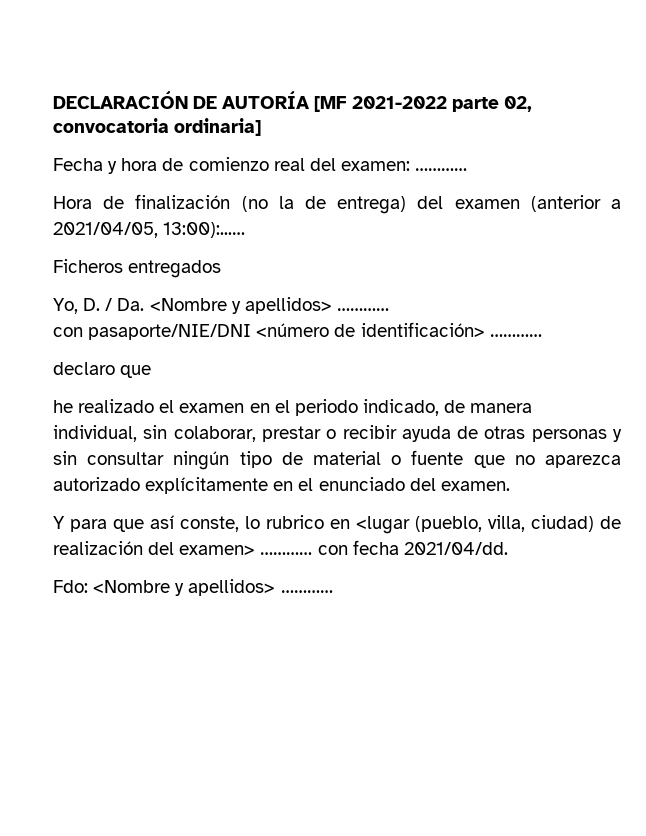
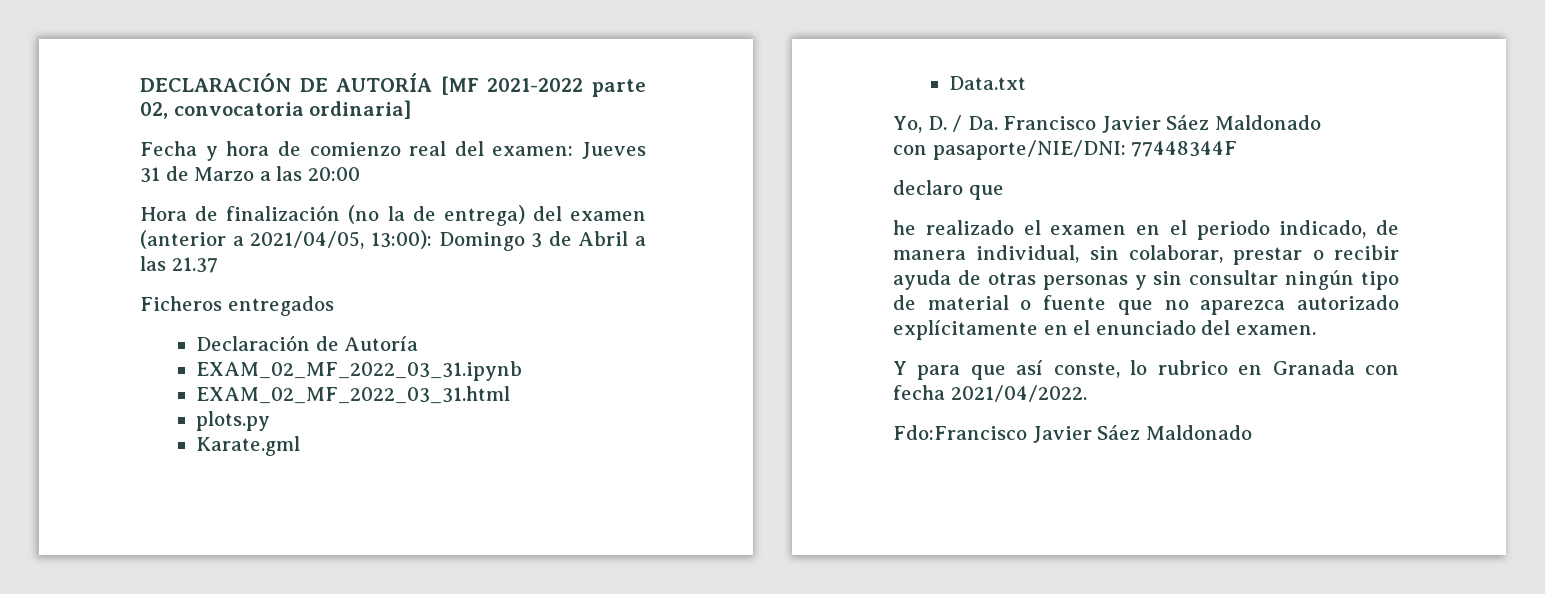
- Fecha y hora de comienzo real del examen: …………
+ Fecha y hora de comienzo real del examen: Jueves 31 de Marzo a las 20:00
- Hora de finalización (no la de entrega) del examen (anterior a 2021/04/05, 13:00):...…
+ Hora de finalización (no la de entrega) del examen (anterior a 2021/04/05, 13:00): Domingo 3 de Abril a las 21.37
  Ficheros entregados
- Yo, D. / Da. <Nombre y apellidos> …………
- con pasaporte/NIE/DNI <número de identificación> …………
+ Declaración de Autoría
+ EXAM_02_MF_2022_03_31.ipynb
+ EXAM_02_MF_2022_03_31.html
+ plots.py
+ Karate.gml
+ Data.txt
+ Yo, D. / Da. Francisco Javier Sáez Maldonado
+ con pasaporte/NIE/DNI: 77448344F
- Y para que así conste, lo rubrico en <lugar (pueblo, villa, ciudad) de realización del examen> ………… con fecha 2021/04/dd.
- Fdo: <Nombre y apellidos> …………
+ Y para que así conste, lo rubrico en Granada con fecha 2021/04/2022.
+ Fdo:Francisco Javier Sáez Maldonado

